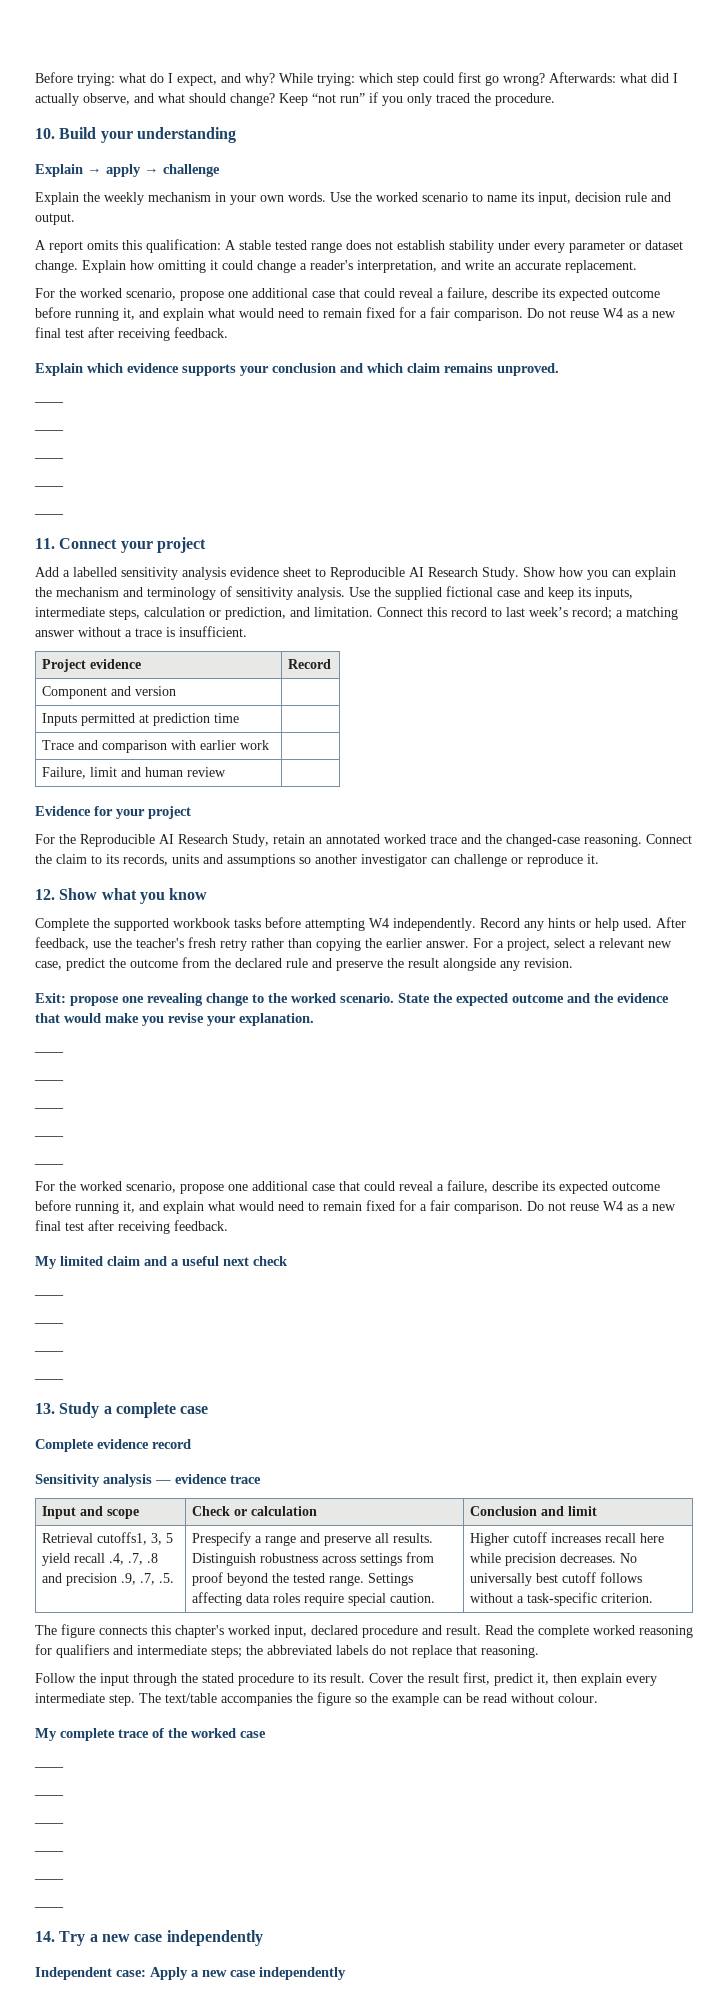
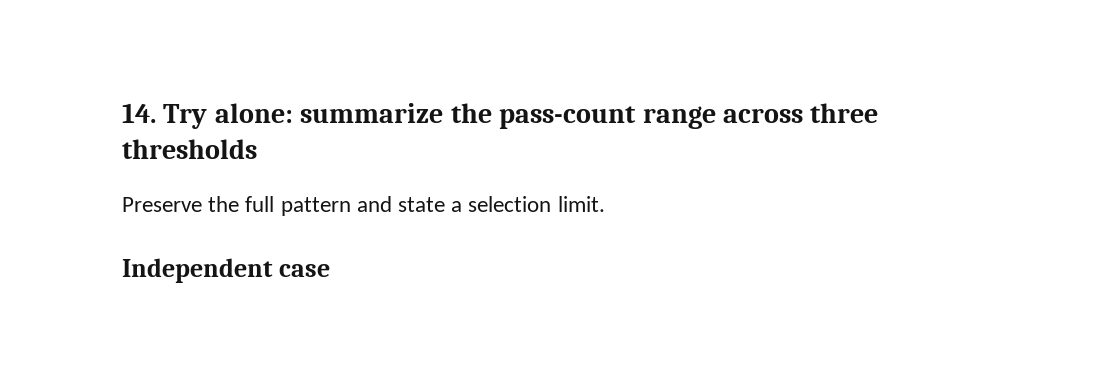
- Before trying: what do I expect, and why? While trying: which step could first go wrong? Afterwards: what did I actually observe, and what should change? Keep “not run” if you only traced the procedure.
- 10. Build your understanding
- Explain → apply → challenge
- Explain the weekly mechanism in your own words. Use the worked scenario to name its input, decision rule and output.
- A report omits this qualification: A stable tested range does not establish stability under every parameter or dataset change. Explain how omitting it could change a reader's interpretation, and write an accurate replacement.
- For the worked scenario, propose one additional case that could reveal a failure, describe its expected outcome before running it, and explain what would need to remain fixed for a fair comparison. Do not reuse W4 as a new final test after receiving feedback.
- Explain which evidence supports your conclusion and which claim remains unproved.
- ____
- ____
- ____
- ____
- ____
- 11. Connect your project
- Add a labelled sensitivity analysis evidence sheet to Reproducible AI Research Study. Show how you can explain the mechanism and terminology of sensitivity analysis. Use the supplied fictional case and keep its inputs, intermediate steps, calculation or prediction, and limitation. Connect this record to last week’s record; a matching answer without a trace is insufficient.
- Project evidence | Record
- Component and version |
- Inputs permitted at prediction time |
- Trace and comparison with earlier work |
- Failure, limit and human review |
- Evidence for your project
- For the Reproducible AI Research Study, retain an annotated worked trace and the changed-case reasoning. Connect the claim to its records, units and assumptions so another investigator can challenge or reproduce it.
- 12. Show what you know
- Complete the supported workbook tasks before attempting W4 independently. Record any hints or help used. After feedback, use the teacher's fresh retry rather than copying the earlier answer. For a project, select a relevant new case, predict the outcome from the declared rule and preserve the result alongside any revision.
- Exit: propose one revealing change to the worked scenario. State the expected outcome and the evidence that would make you revise your explanation.
- ____
- ____
- ____
- ____
- ____
- For the worked scenario, propose one additional case that could reveal a failure, describe its expected outcome before running it, and explain what would need to remain fixed for a fair comparison. Do not reuse W4 as a new final test after receiving feedback.
- My limited claim and a useful next check
- ____
- ____
- ____
- ____
- 13. Study a complete case
- Complete evidence record
- Sensitivity analysis — evidence trace
- Input and scope | Check or calculation | Conclusion and limit
- Retrieval cutoffs1, 3, 5 yield recall .4, .7, .8 and precision .9, .7, .5. | Prespecify a range and preserve all results. Distinguish robustness across settings from proof beyond the tested range. Settings affecting data roles require special caution. | Higher cutoff increases recall here while precision decreases. No universally best cutoff follows without a task-specific criterion.
- The figure connects this chapter's worked input, declared procedure and result. Read the complete worked reasoning for qualifiers and intermediate steps; the abbreviated labels do not replace that reasoning.
- Follow the input through the stated procedure to its result. Cover the result first, predict it, then explain every intermediate step. The text/table accompanies the figure so the example can be read without colour.
- My complete trace of the worked case
- ____
- ____
- ____
- ____
- ____
- ____
- 14. Try a new case independently
- Independent case: Apply a new case independently
+ 14. Try alone: summarize the pass-count range across three thresholds
+ Preserve the full pattern and state a selection limit.
+ Independent case

